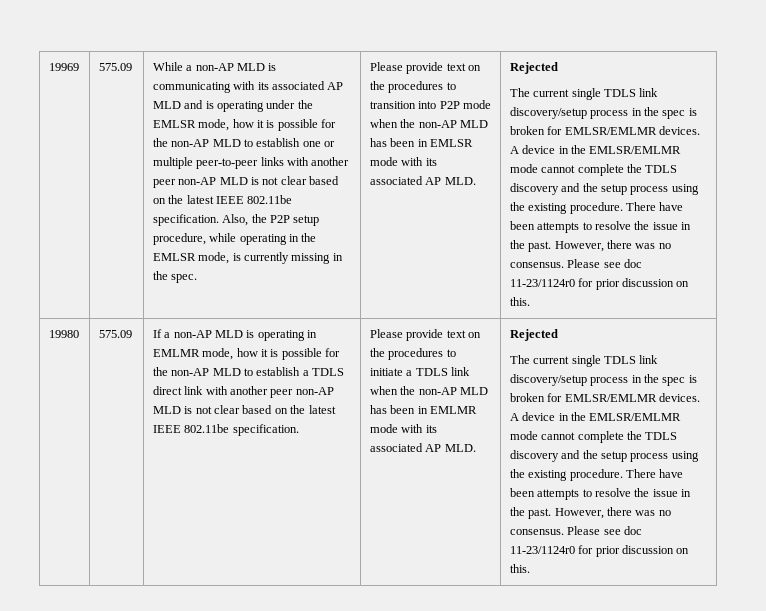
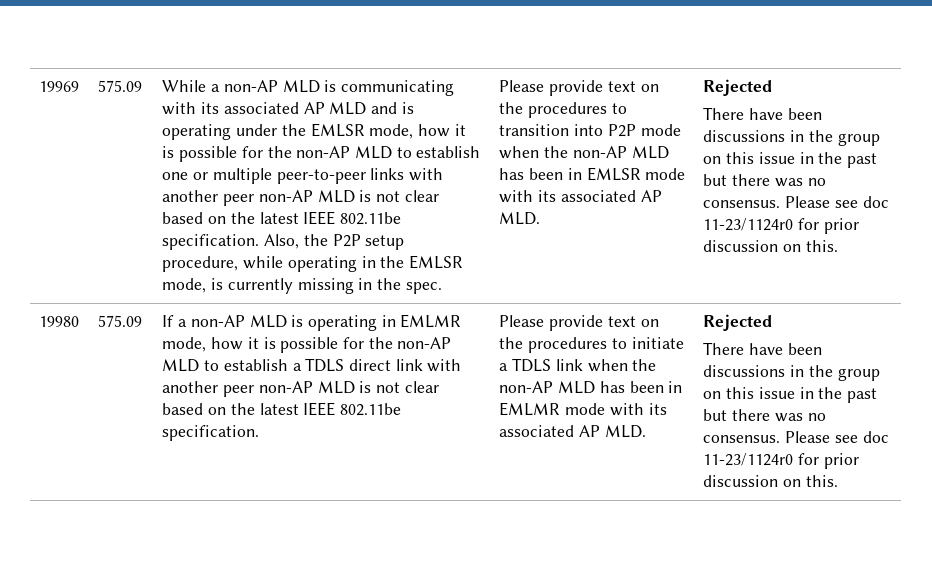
  Please provide text on the procedures to transition into P2P mode when the non-AP MLD has been in EMLSR mode with its associated AP MLD. | Rejected
- The current single TDLS link discovery/setup process in the spec is broken for EMLSR/EMLMR devices. A device in the EMLSR/EMLMR mode cannot complete the TDLS discovery and the setup process using the existing procedure. There have been attempts to resolve the issue in the past. However, there was no consensus.
+ There have been discussions in the group on this issue in the past but there was no consensus.
  Please provide text on the procedures to initiate a TDLS link when the non-AP MLD has been in EMLMR mode with its associated AP MLD. | Rejected
- The current single TDLS link discovery/setup process in the spec is broken for EMLSR/EMLMR devices. A device in the EMLSR/EMLMR mode cannot complete the TDLS discovery and the setup process using the existing procedure. There have been attempts to resolve the issue in the past. However, there was no consensus.
+ There have been discussions in the group on this issue in the past but there was no consensus.

